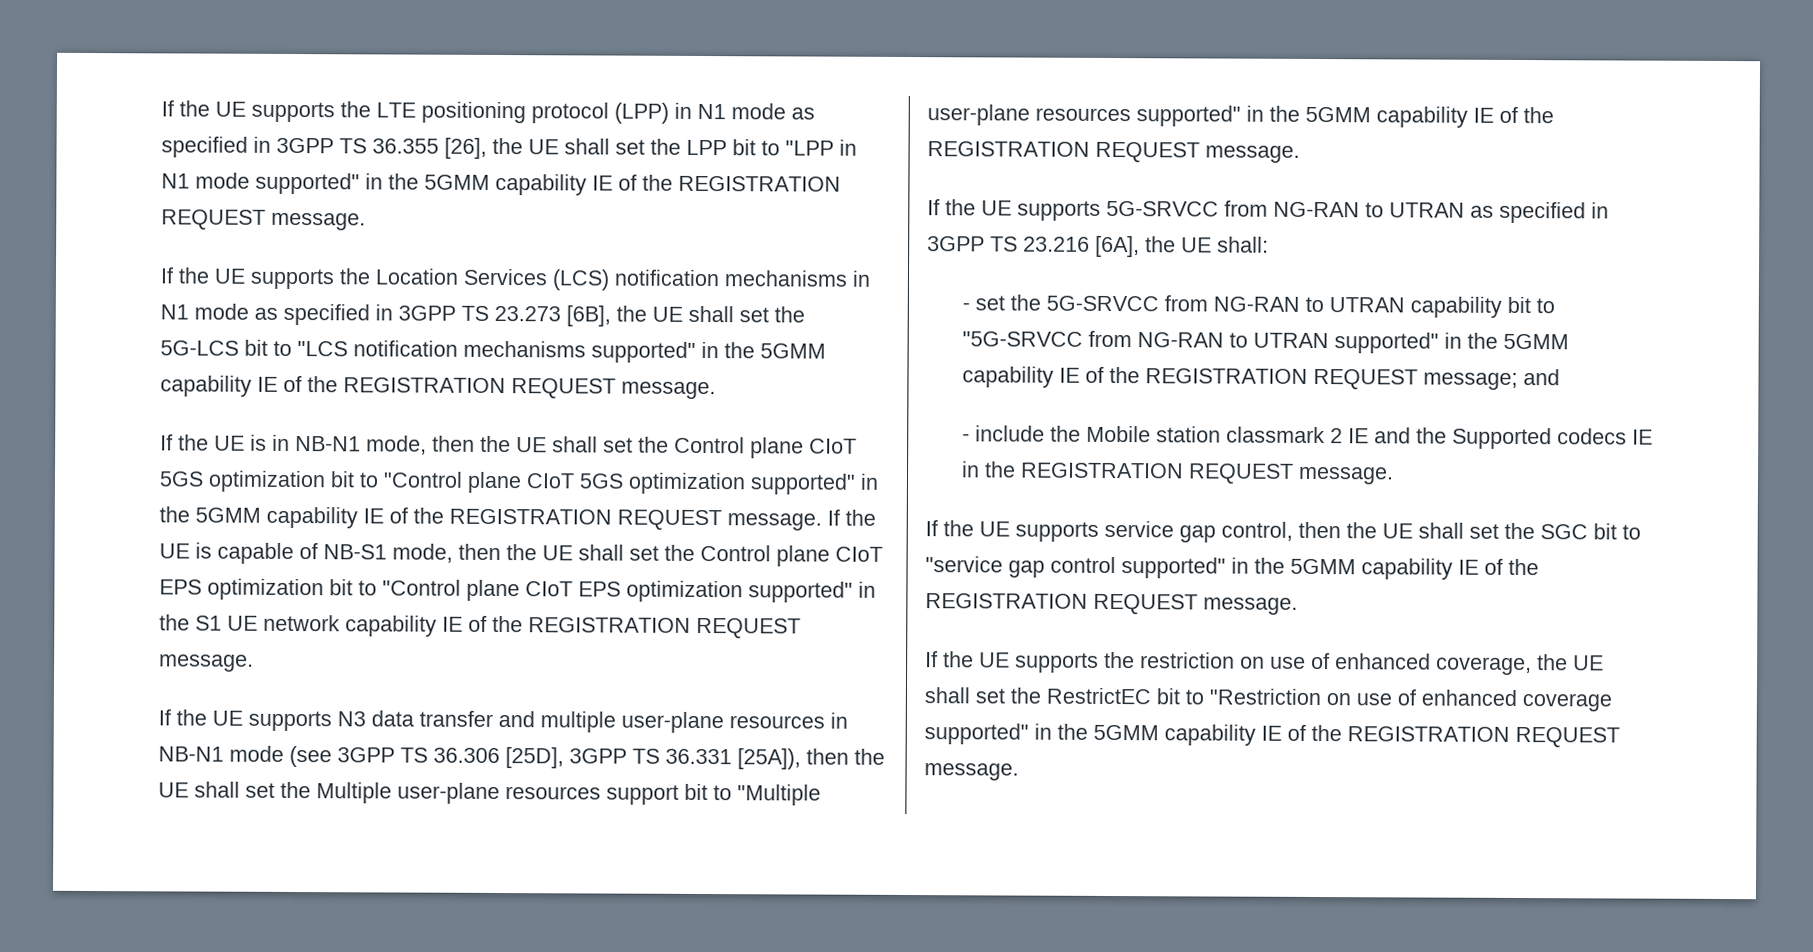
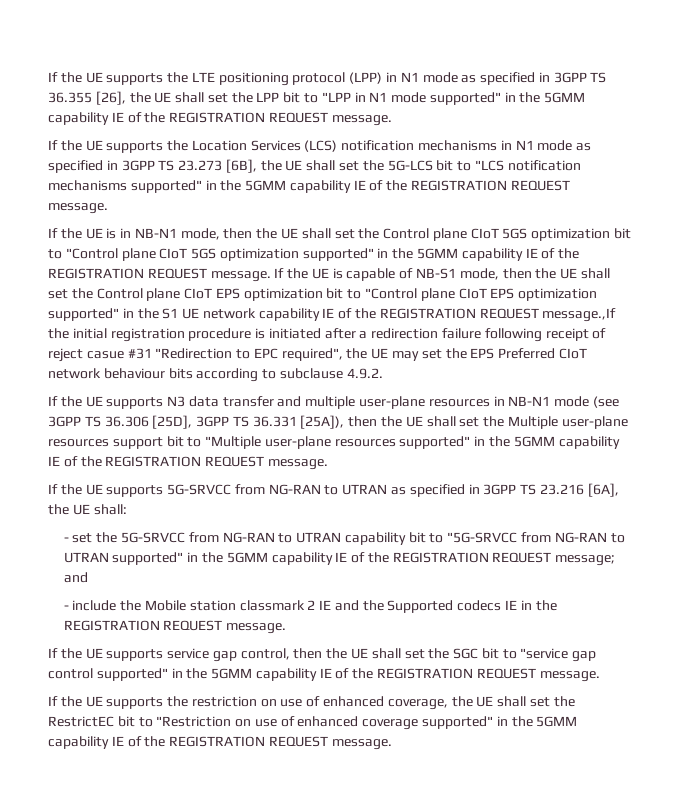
- If the UE is capable of NB-S1 mode, then the UE shall set the Control plane CIoT EPS optimization bit to "Control plane CIoT EPS optimization supported" in the S1 UE network capability IE of the REGISTRATION REQUEST message.
+ If the UE is capable of NB-S1 mode, then the UE shall set the Control plane CIoT EPS optimization bit to "Control plane CIoT EPS optimization supported" in the S1 UE network capability IE of the REGISTRATION REQUEST message.,If the initial registration procedure is initiated after a redirection failure following receipt of reject casue #31 "Redirection to EPC required", the UE may set the EPS Preferred CIoT network behaviour bits according to subclause 4.9.2.

